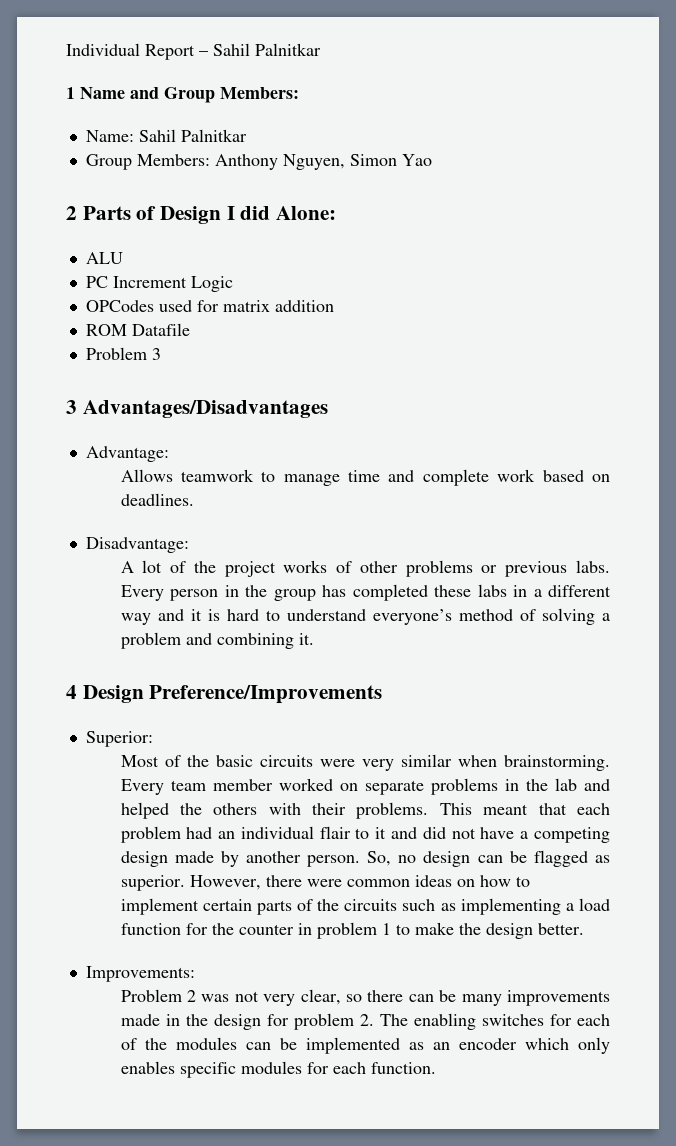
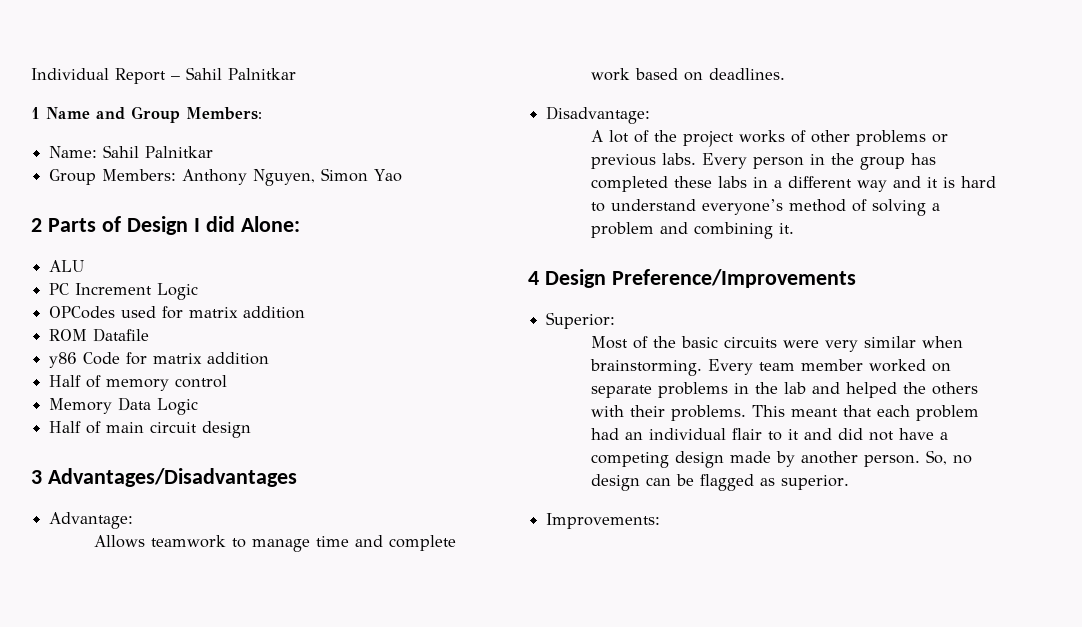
- Problem 3
+ y86 Code for matrix addition
+ Half of memory control
+ Memory Data Logic
+ Half of main circuit design
- So, no design can be flagged as superior. However, there were common ideas on how to implement certain parts of the circuits such as implementing a load function for the counter in problem 1 to make the design better.
+ So, no design can be flagged as superior.
  Improvements:
- Problem 2 was not very clear, so there can be many improvements made in the design for problem 2. The enabling switches for each of the modules can be implemented as an encoder which only enables specific modules for each function.

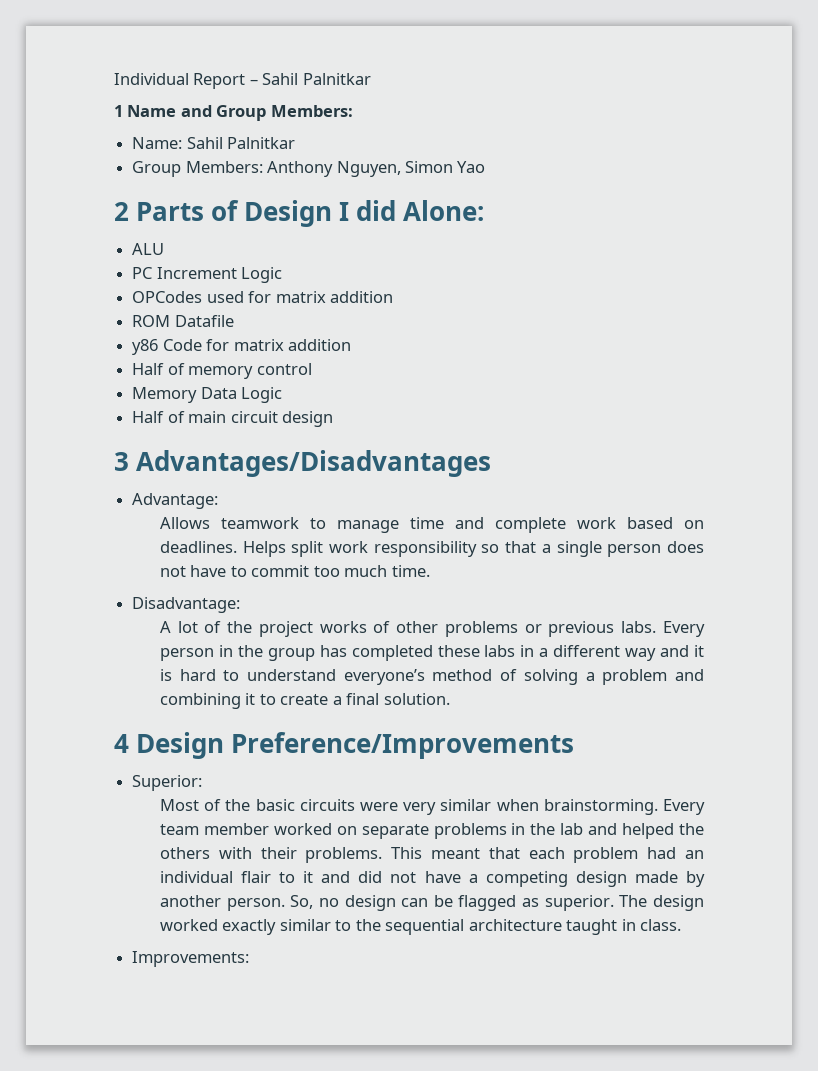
+ Helps split work responsibility so that a single person does not have to commit too much time.
- Every person in the group has completed these labs in a different way and it is hard to understand everyone’s method of solving a problem and combining it.
+ Every person in the group has completed these labs in a different way and it is hard to understand everyone’s method of solving a problem and combining it to create a final solution.
+ The design worked exactly similar to the sequential architecture taught in class.

